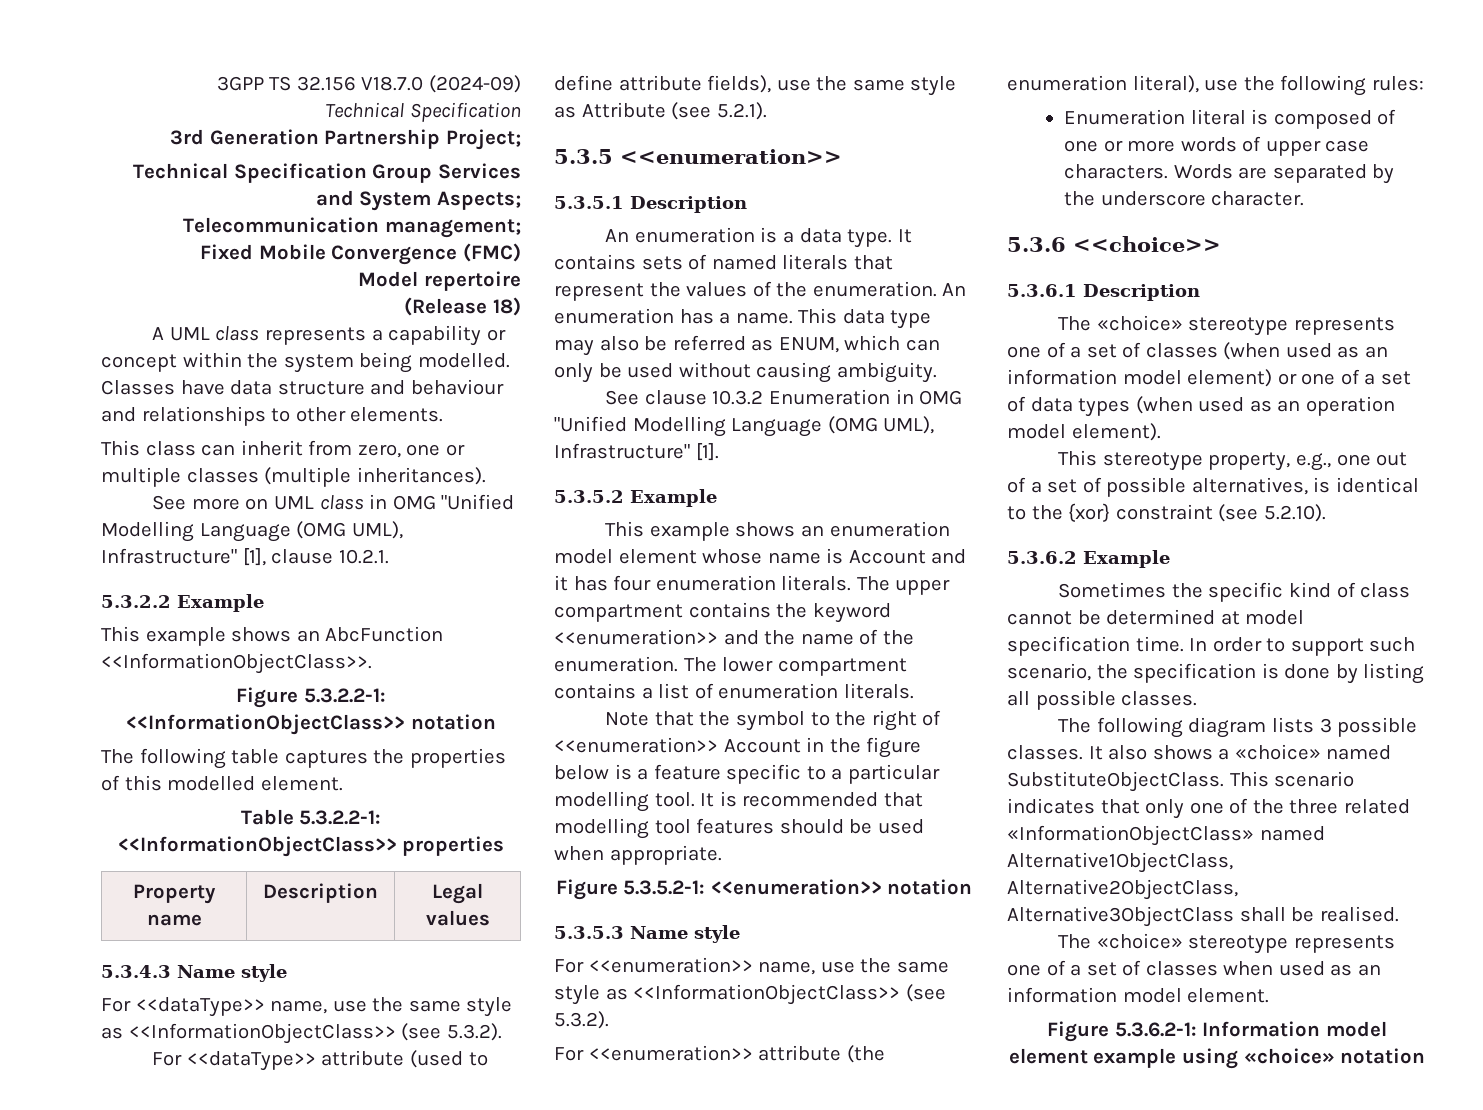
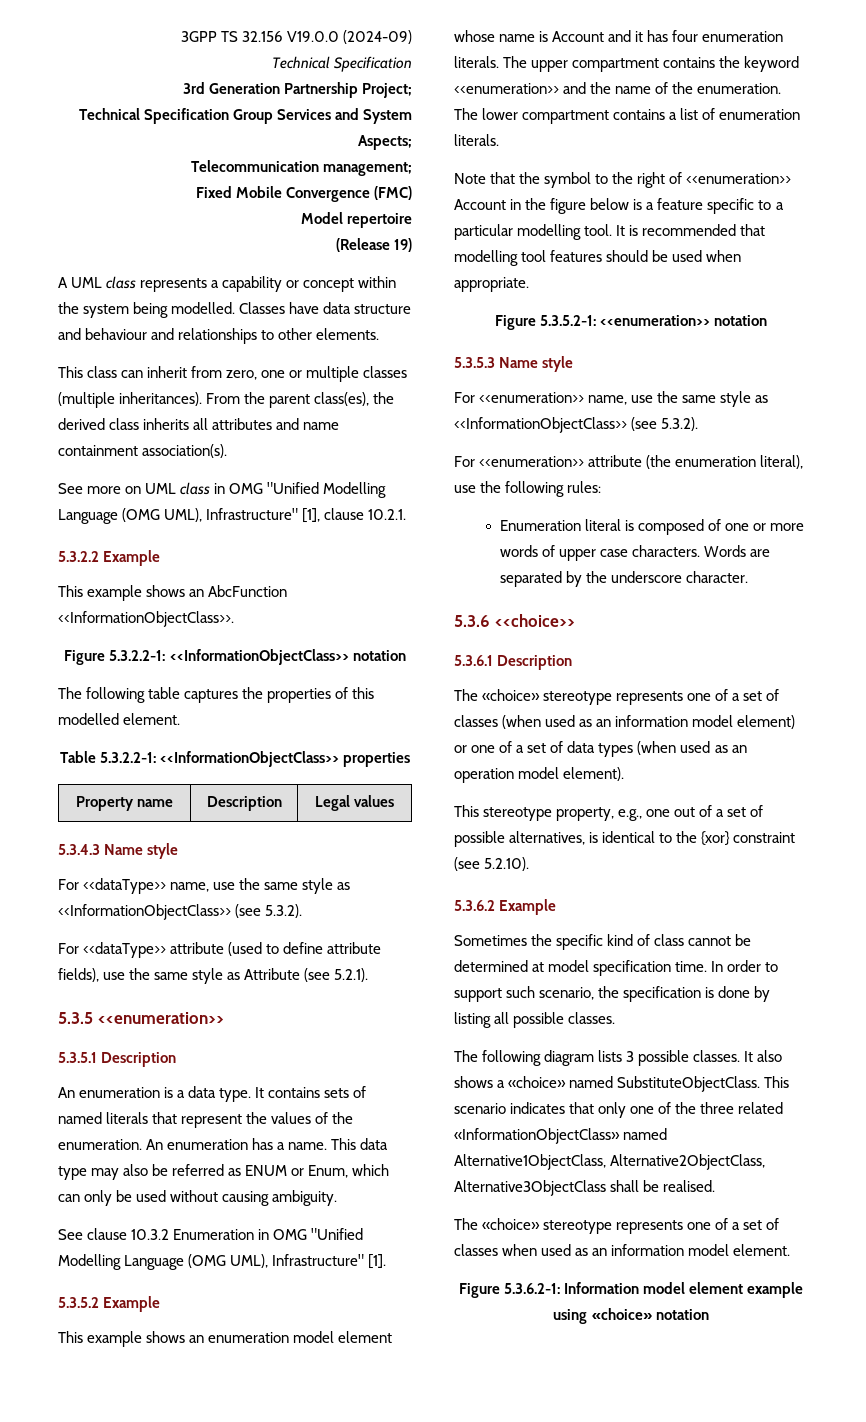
- 3GPP TS 32.156 V18.7.0 (2024-09)
+ 3GPP TS 32.156 V19.0.0 (2024-09)
- (Release 18)
+ (Release 19)
+ From the parent class(es), the derived class inherits all attributes and name containment association(s).
- This data type may also be referred as ENUM, which can only be used without causing ambiguity.
+ This data type may also be referred as ENUM or Enum, which can only be used without causing ambiguity.

